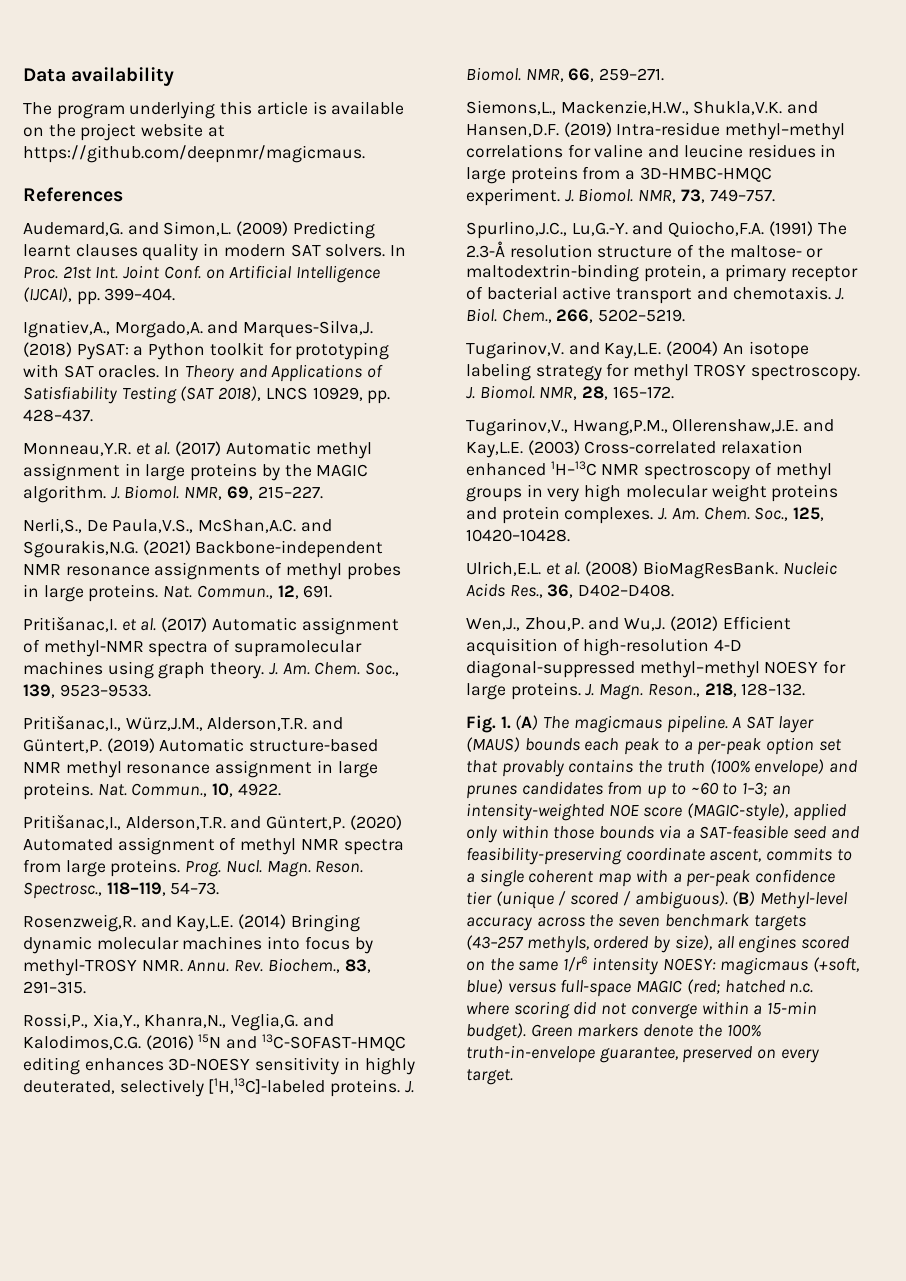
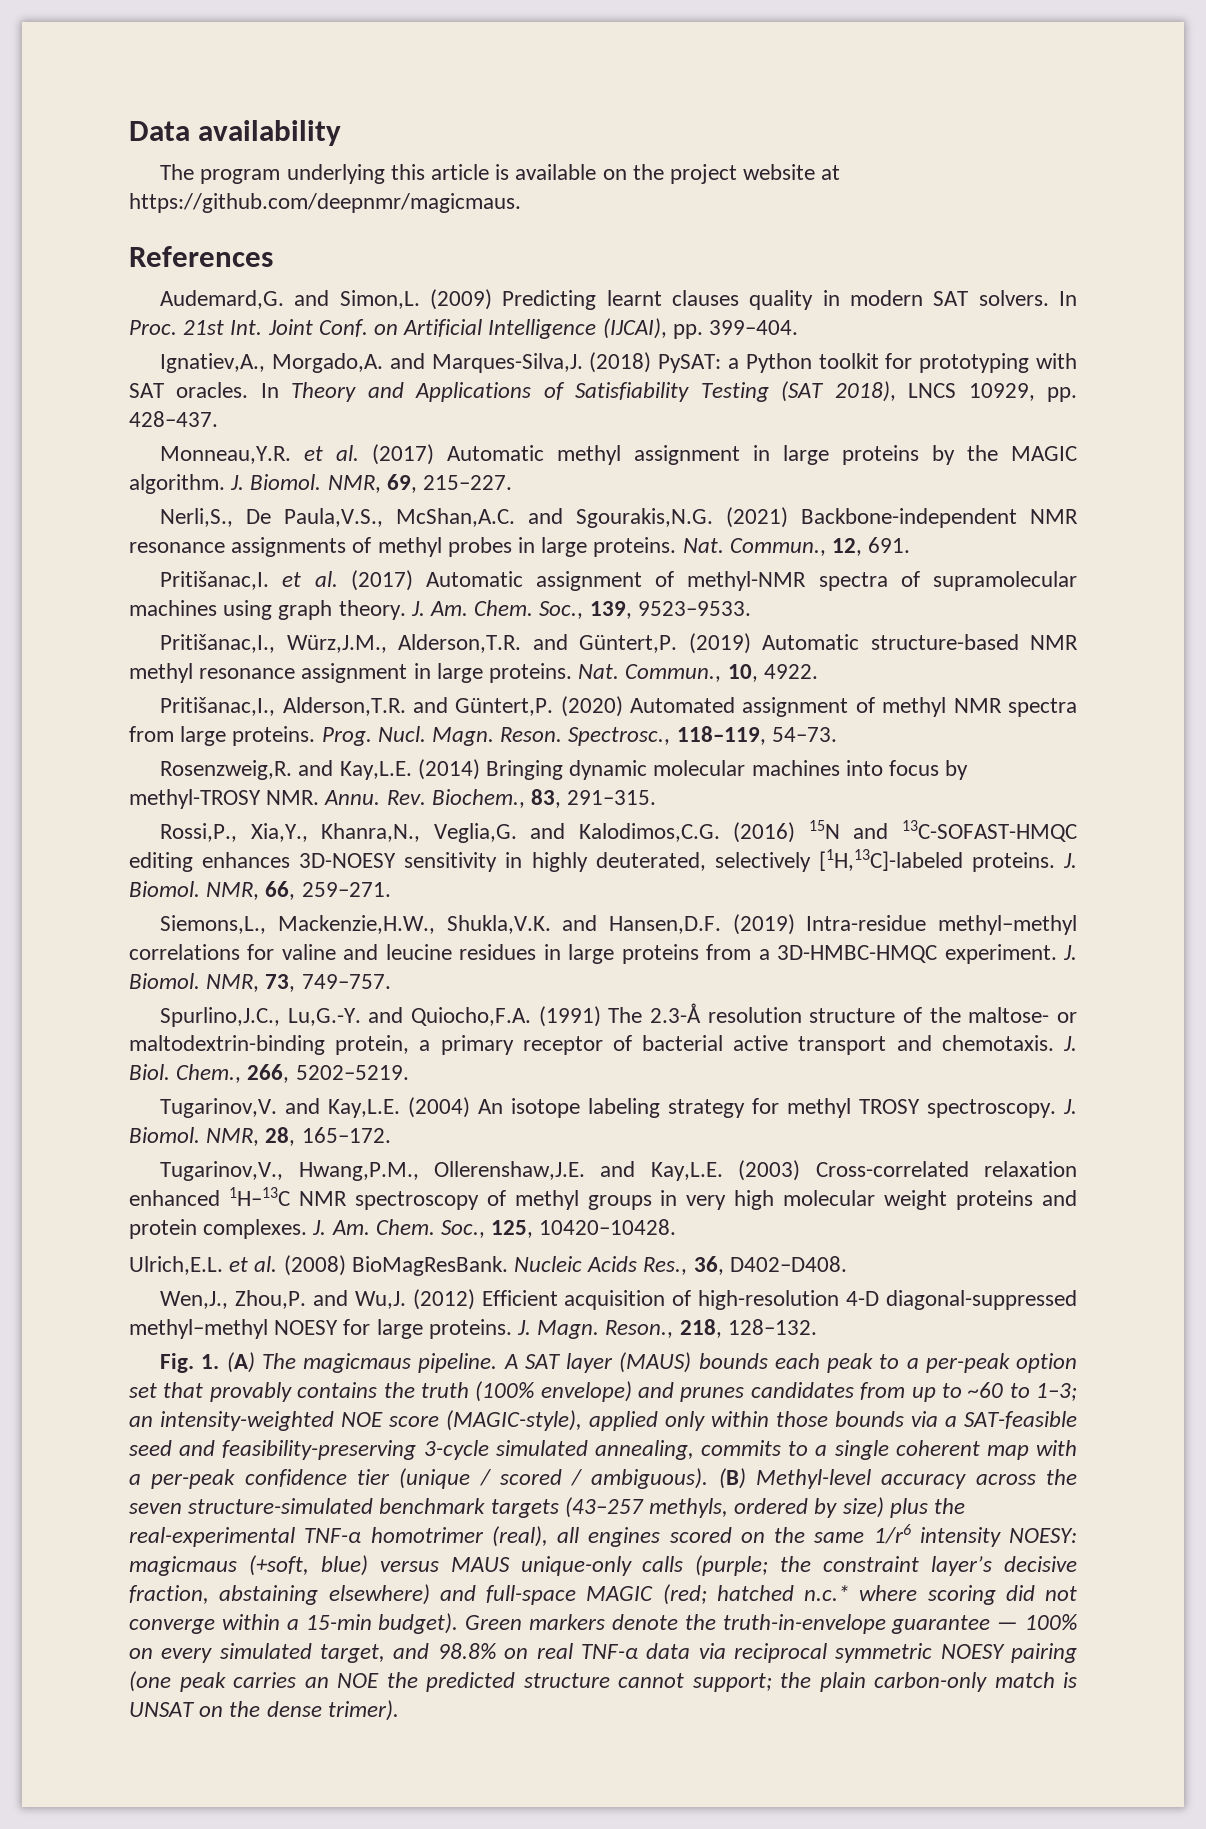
- A SAT layer (MAUS) bounds each peak to a per-peak option set that provably contains the truth (100% envelope) and prunes candidates from up to ~60 to 1–3; an intensity-weighted NOE score (MAGIC-style), applied only within those bounds via a SAT-feasible seed and feasibility-preserving coordinate ascent, commits to a single coherent map with a per-peak confidence tier (unique / scored / ambiguous).
+ A SAT layer (MAUS) bounds each peak to a per-peak option set that provably contains the truth (100% envelope) and prunes candidates from up to ~60 to 1–3; an intensity-weighted NOE score (MAGIC-style), applied only within those bounds via a SAT-feasible seed and feasibility-preserving 3-cycle simulated annealing, commits to a single coherent map with a per-peak confidence tier (unique / scored / ambiguous).
- (B) Methyl-level accuracy across the seven benchmark targets (43–257 methyls, ordered by size), all engines scored on the same 1/r6 intensity NOESY: magicmaus (+soft, blue) versus full-space MAGIC (red; hatched n.c. where scoring did not converge within a 15-min budget).
+ (B) Methyl-level accuracy across the seven structure-simulated benchmark targets (43–257 methyls, ordered by size) plus the real-experimental TNF-α homotrimer (real), all engines scored on the same 1/r6 intensity NOESY: magicmaus (+soft, blue) versus MAUS unique-only calls (purple; the constraint layer’s decisive fraction, abstaining elsewhere) and full-space MAGIC (red; hatched n.c.* where scoring did not converge within a 15-min budget).
- Green markers denote the 100% truth-in-envelope guarantee, preserved on every target.
+ Green markers denote the truth-in-envelope guarantee — 100% on every simulated target, and 98.8% on real TNF-α data via reciprocal symmetric NOESY pairing (one peak carries an NOE the predicted structure cannot support; the plain carbon-only match is UNSAT on the dense trimer).

